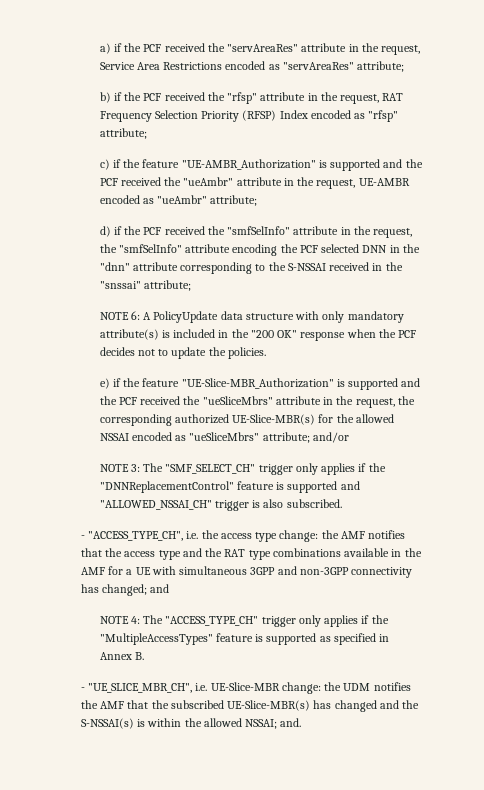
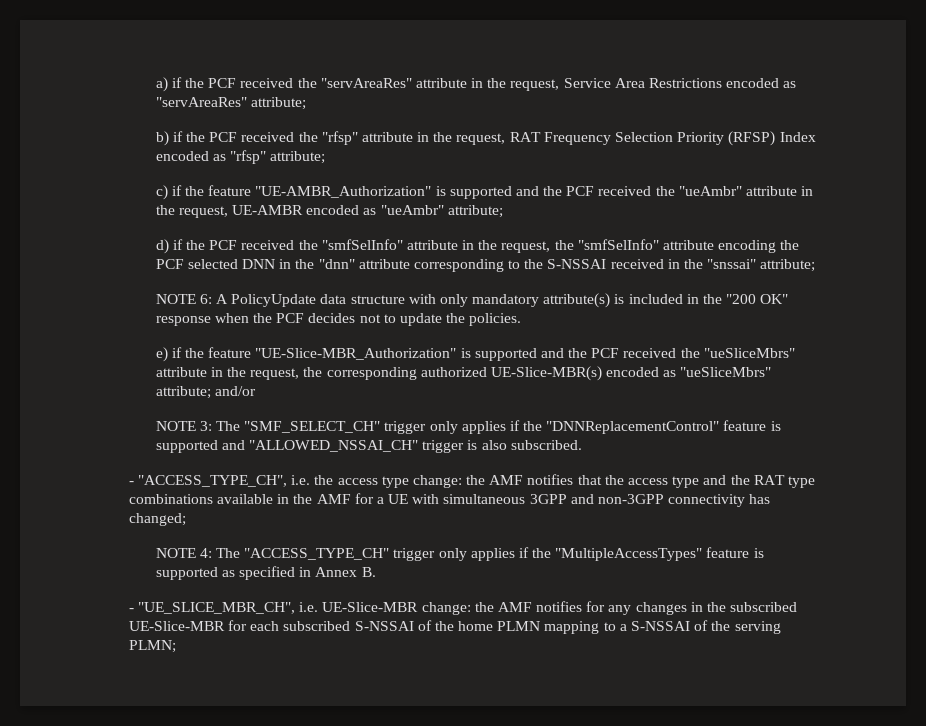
- e) if the feature "UE-Slice-MBR_Authorization" is supported and the PCF received the "ueSliceMbrs" attribute in the request, the corresponding authorized UE-Slice-MBR(s) for the allowed NSSAI encoded as "ueSliceMbrs" attribute; and/or
+ e) if the feature "UE-Slice-MBR_Authorization" is supported and the PCF received the "ueSliceMbrs" attribute in the request, the corresponding authorized UE-Slice-MBR(s) encoded as "ueSliceMbrs" attribute; and/or
- - "ACCESS_TYPE_CH", i.e. the access type change: the AMF notifies that the access type and the RAT type combinations available in the AMF for a UE with simultaneous 3GPP and non-3GPP connectivity has changed; and
+ - "ACCESS_TYPE_CH", i.e. the access type change: the AMF notifies that the access type and the RAT type combinations available in the AMF for a UE with simultaneous 3GPP and non-3GPP connectivity has changed;
- - "UE_SLICE_MBR_CH", i.e. UE-Slice-MBR change: the UDM notifies the AMF that the subscribed UE-Slice-MBR(s) has changed and the S-NSSAI(s) is within the allowed NSSAI; and.
+ - "UE_SLICE_MBR_CH", i.e. UE-Slice-MBR change: the AMF notifies for any changes in the subscribed UE-Slice-MBR for each subscribed S-NSSAI of the home PLMN mapping to a S-NSSAI of the serving PLMN;

